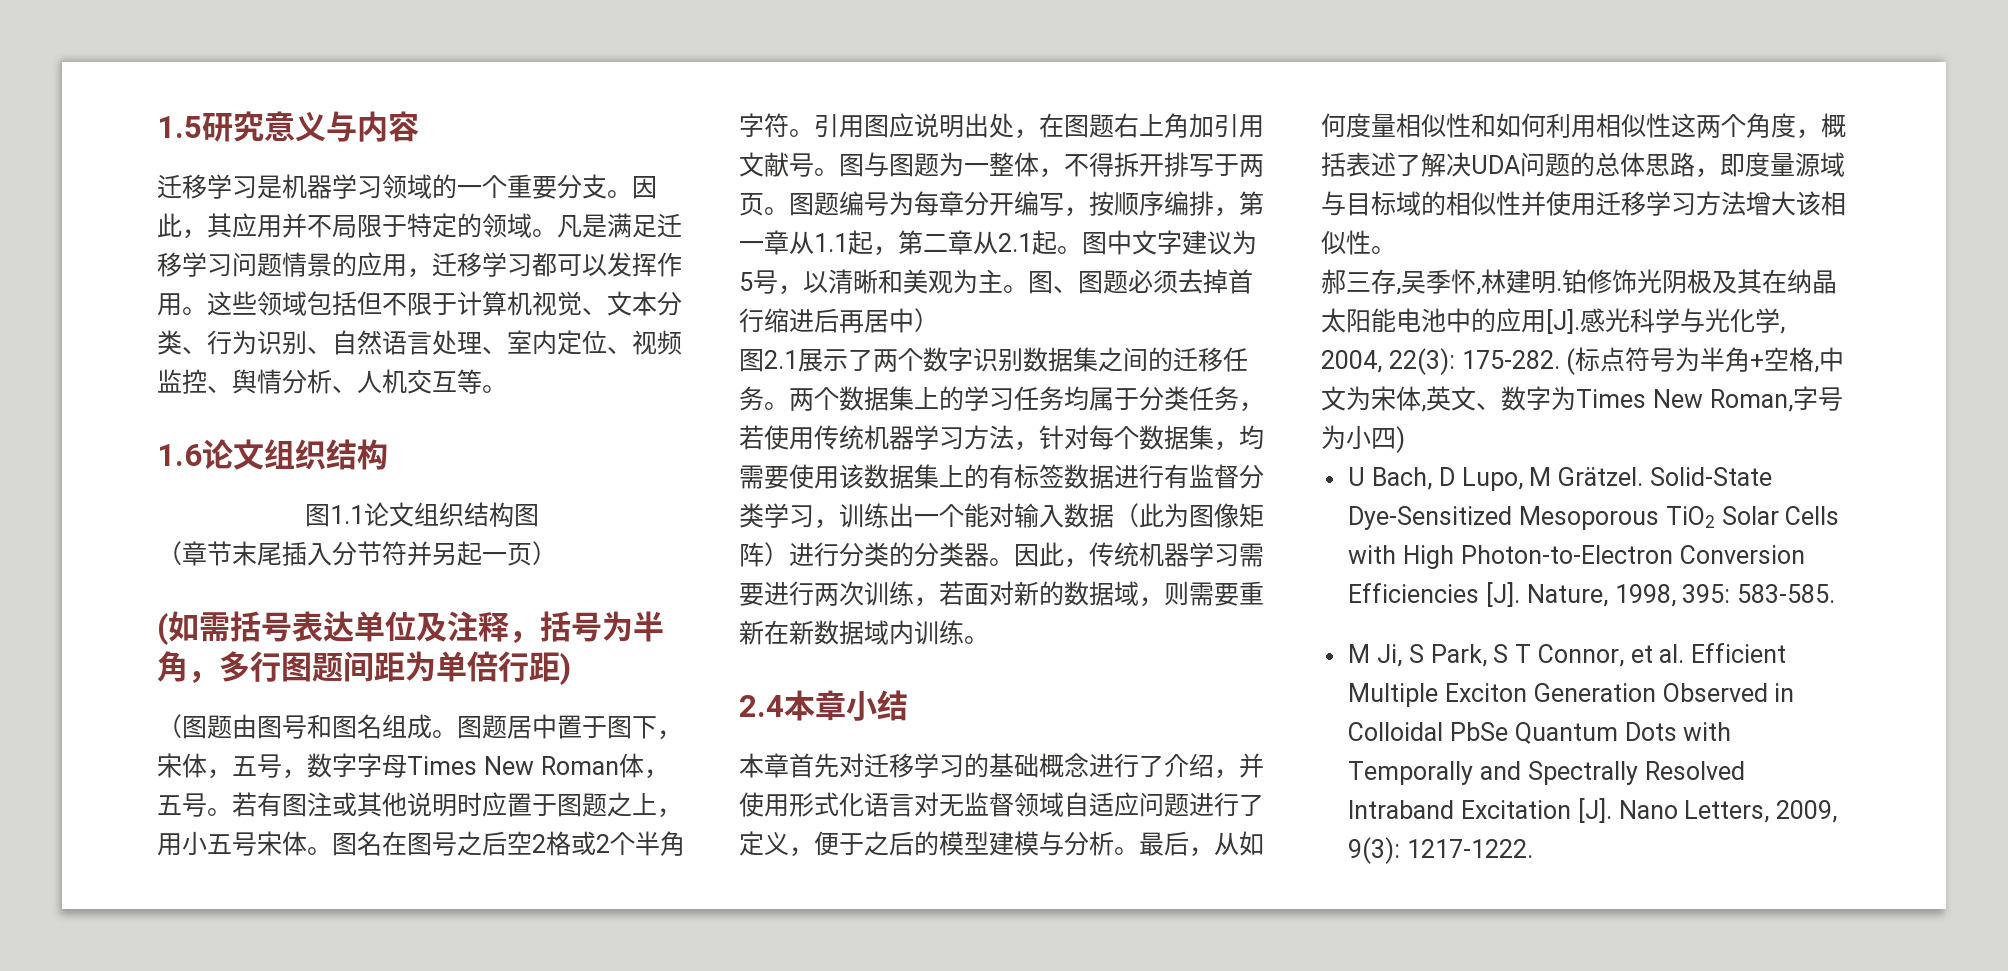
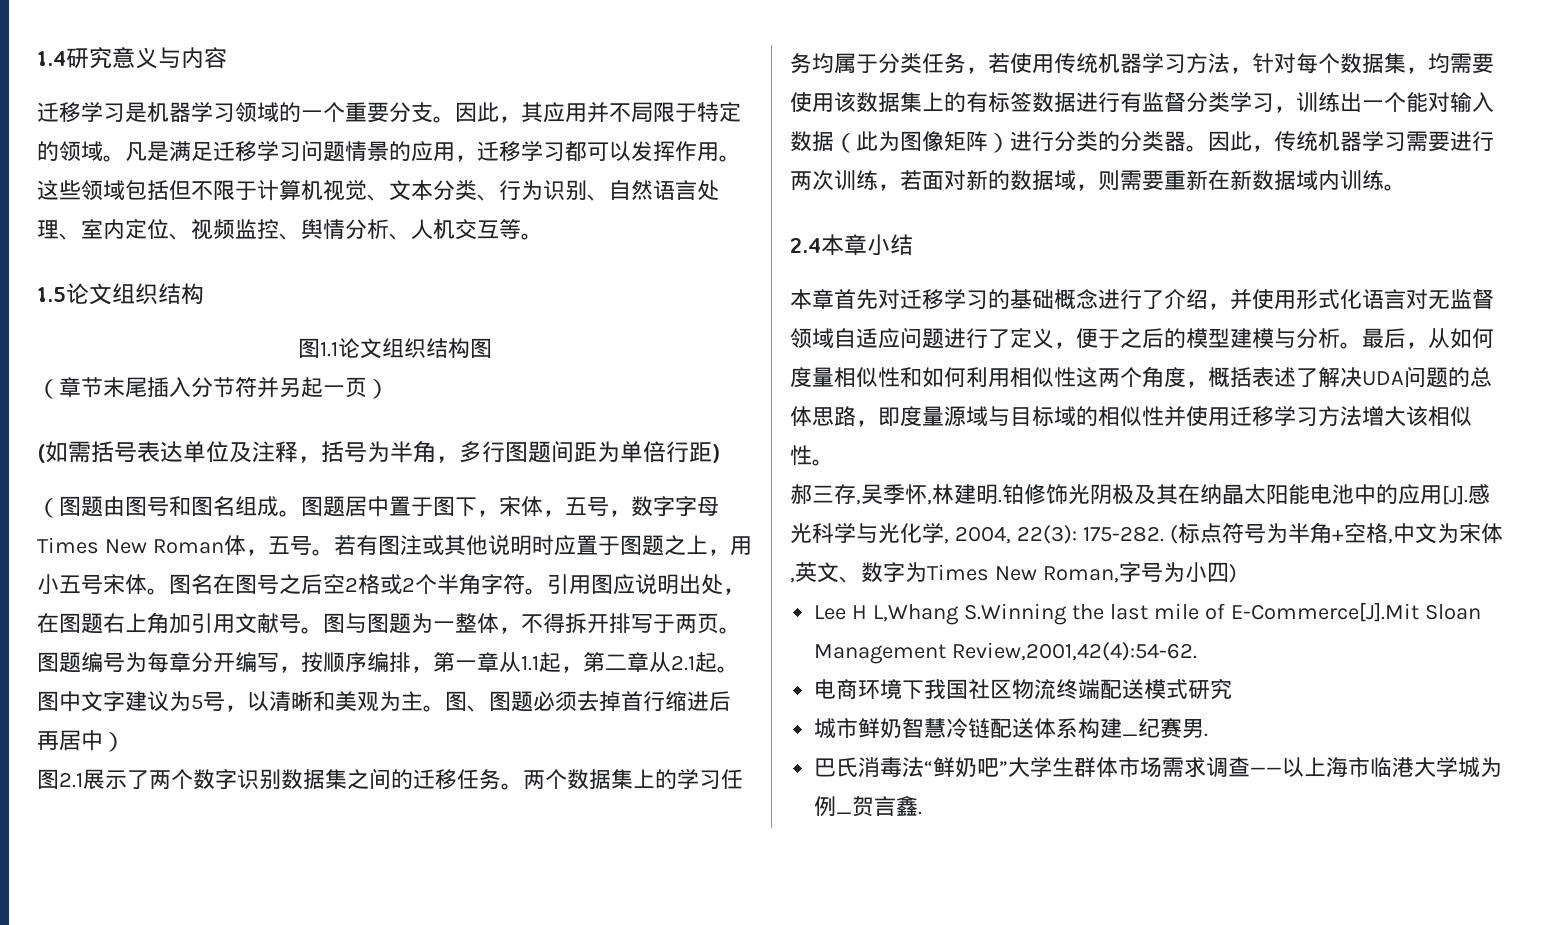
- 1.5研究意义与内容
+ 1.4研究意义与内容
- 1.6论文组织结构
+ 1.5论文组织结构
- U Bach, D Lupo, M Grätzel. Solid-State Dye-Sensitized Mesoporous TiO2 Solar Cells with High Photon-to-Electron Conversion Efficiencies [J]. Nature, 1998, 395: 583-585.
- M Ji, S Park, S T Connor, et al. Efficient Multiple Exciton Generation Observed in Colloidal PbSe Quantum Dots with Temporally and Spectrally Resolved Intraband Excitation [J]. Nano Letters, 2009, 9(3): 1217-1222.
+ Lee H L,Whang S.Winning the last mile of E-Commerce[J].Mit Sloan Management Review,2001,42(4):54-62.
+ 电商环境下我国社区物流终端配送模式研究
+ 城市鲜奶智慧冷链配送体系构建_纪赛男.
+ 巴氏消毒法“鲜奶吧”大学生群体市场需求调查——以上海市临港大学城为例_贺言鑫.

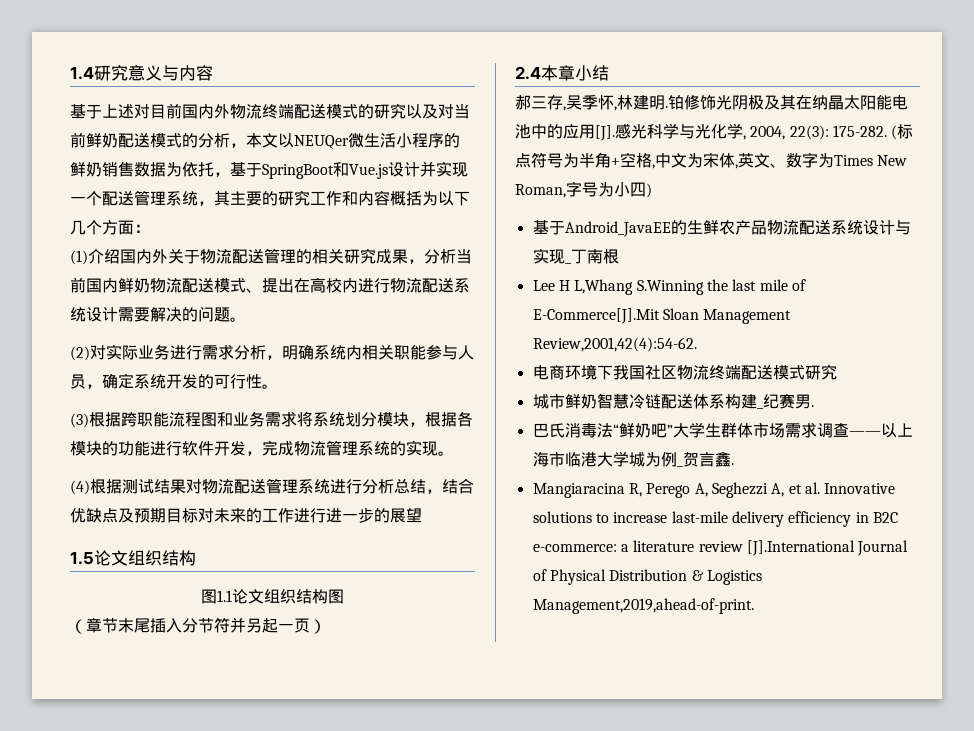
- 迁移学习是机器学习领域的一个重要分支。因此，其应用并不局限于特定的领域。凡是满足迁移学习问题情景的应用，迁移学习都可以发挥作用。这些领域包括但不限于计算机视觉、文本分类、行为识别、自然语言处理、室内定位、视频监控、舆情分析、人机交互等。
+ 基于上述对目前国内外物流终端配送模式的研究以及对当前鲜奶配送模式的分析，本文以NEUQer微生活小程序的鲜奶销售数据为依托，基于SpringBoot和Vue.js设计并实现一个配送管理系统，其主要的研究工作和内容概括为以下几个方面：
+ (1)介绍国内外关于物流配送管理的相关研究成果，分析当前国内鲜奶物流配送模式、提出在高校内进行物流配送系统设计需要解决的问题。
+ (2)对实际业务进行需求分析，明确系统内相关职能参与人员，确定系统开发的可行性。
+ (3)根据跨职能流程图和业务需求将系统划分模块，根据各模块的功能进行软件开发，完成物流管理系统的实现。
+ (4)根据测试结果对物流配送管理系统进行分析总结，结合优缺点及预期目标对未来的工作进行进一步的展望
- (如需括号表达单位及注释，括号为半角，多行图题间距为单倍行距)
- （图题由图号和图名组成。图题居中置于图下，宋体，五号，数字字母Times New Roman体，五号。若有图注或其他说明时应置于图题之上，用小五号宋体。图名在图号之后空2格或2个半角字符。引用图应说明出处，在图题右上角加引用文献号。图与图题为一整体，不得拆开排写于两页。图题编号为每章分开编写，按顺序编排，第一章从1.1起，第二章从2.1起。图中文字建议为5号，以清晰和美观为主。图、图题必须去掉首行缩进后再居中）
- 图2.1展示了两个数字识别数据集之间的迁移任务。两个数据集上的学习任务均属于分类任务，若使用传统机器学习方法，针对每个数据集，均需要使用该数据集上的有标签数据进行有监督分类学习，训练出一个能对输入数据（此为图像矩阵）进行分类的分类器。因此，传统机器学习需要进行两次训练，若面对新的数据域，则需要重新在新数据域内训练。
  2.4本章小结
- 本章首先对迁移学习的基础概念进行了介绍，并使用形式化语言对无监督领域自适应问题进行了定义，便于之后的模型建模与分析。最后，从如何度量相似性和如何利用相似性这两个角度，概括表述了解决UDA问题的总体思路，即度量源域与目标域的相似性并使用迁移学习方法增大该相似性。
+ 基于Android_JavaEE的生鲜农产品物流配送系统设计与实现_丁南根
+ Mangiaracina R, Perego A, Seghezzi A, et al. Innovative solutions to increase last-mile delivery efficiency in B2C e-commerce: a literature review [J].International Journal of Physical Distribution & Logistics Management,2019,ahead-of-print.

